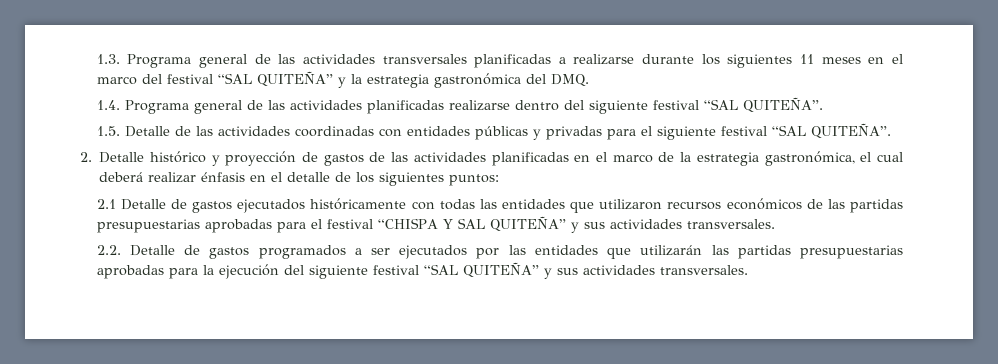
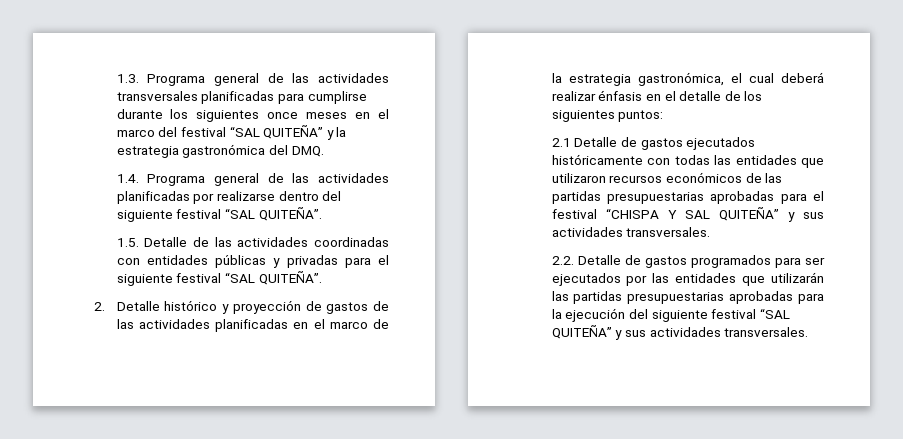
- 1.3. Programa general de las actividades transversales planificadas a realizarse durante los siguientes 11 meses en el marco del festival “SAL QUITEÑA” y la estrategia gastronómica del DMQ.
+ 1.3. Programa general de las actividades transversales planificadas para cumplirse durante los siguientes once meses en el marco del festival “SAL QUITEÑA” y la estrategia gastronómica del DMQ.
- 1.4. Programa general de las actividades planificadas realizarse dentro del siguiente festival “SAL QUITEÑA”.
+ 1.4. Programa general de las actividades planificadas por realizarse dentro del siguiente festival “SAL QUITEÑA”.
- 2.2. Detalle de gastos programados a ser ejecutados por las entidades que utilizarán las partidas presupuestarias aprobadas para la ejecución del siguiente festival “SAL QUITEÑA” y sus actividades transversales.
+ 2.2. Detalle de gastos programados para ser ejecutados por las entidades que utilizarán las partidas presupuestarias aprobadas para la ejecución del siguiente festival “SAL QUITEÑA” y sus actividades transversales.

